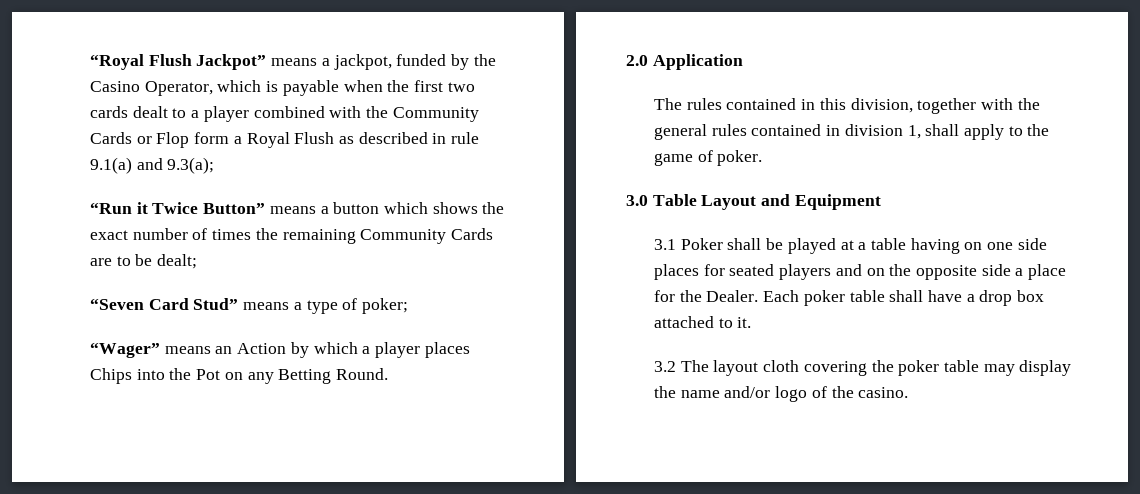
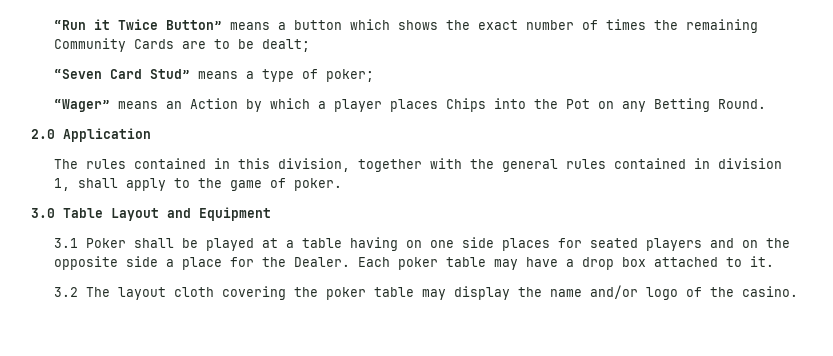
- “Royal Flush Jackpot” means a jackpot, funded by the Casino Operator, which is payable when the first two cards dealt to a player combined with the Community Cards or Flop form a Royal Flush as described in rule 9.1(a) and 9.3(a);
- Each poker table shall have a drop box attached to it.
+ Each poker table may have a drop box attached to it.

